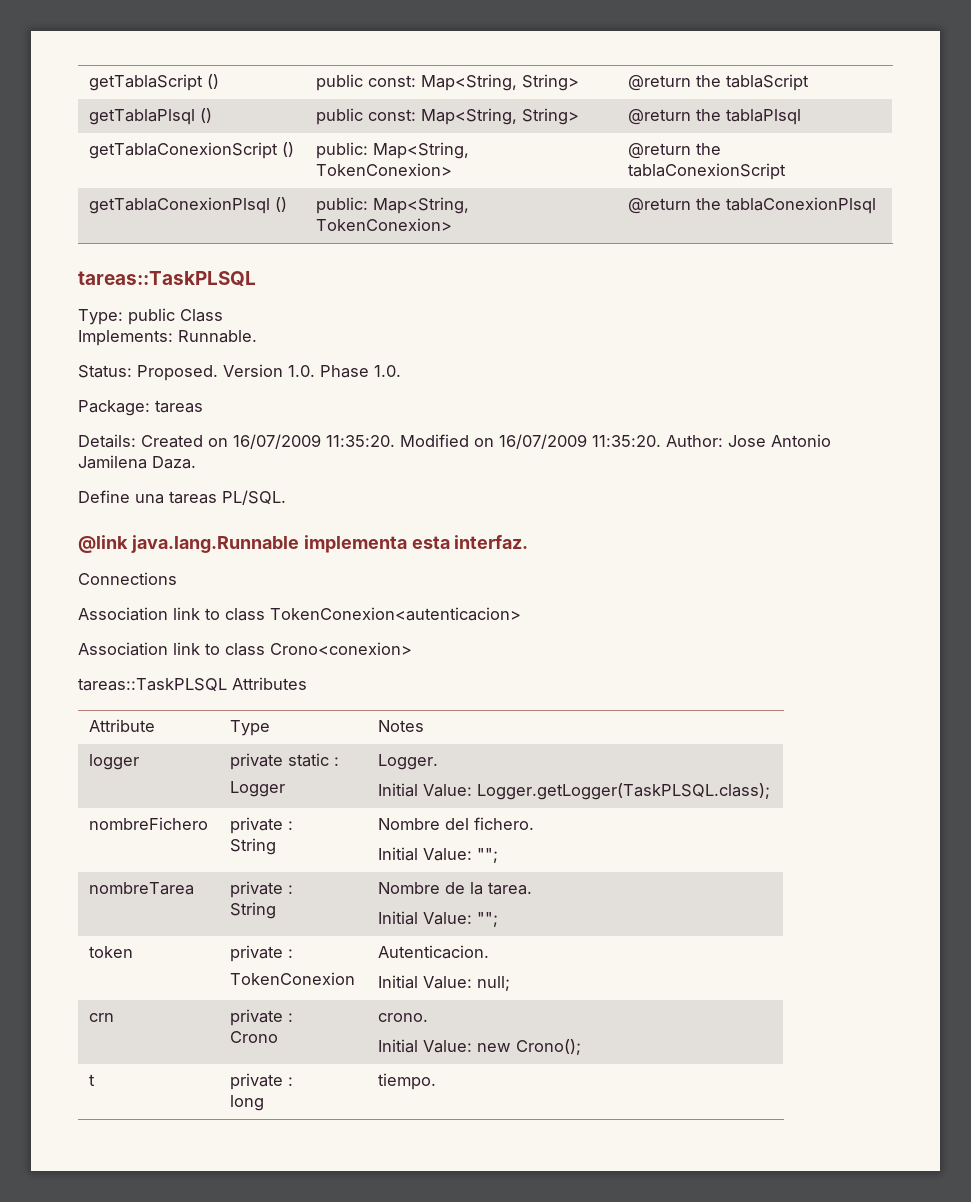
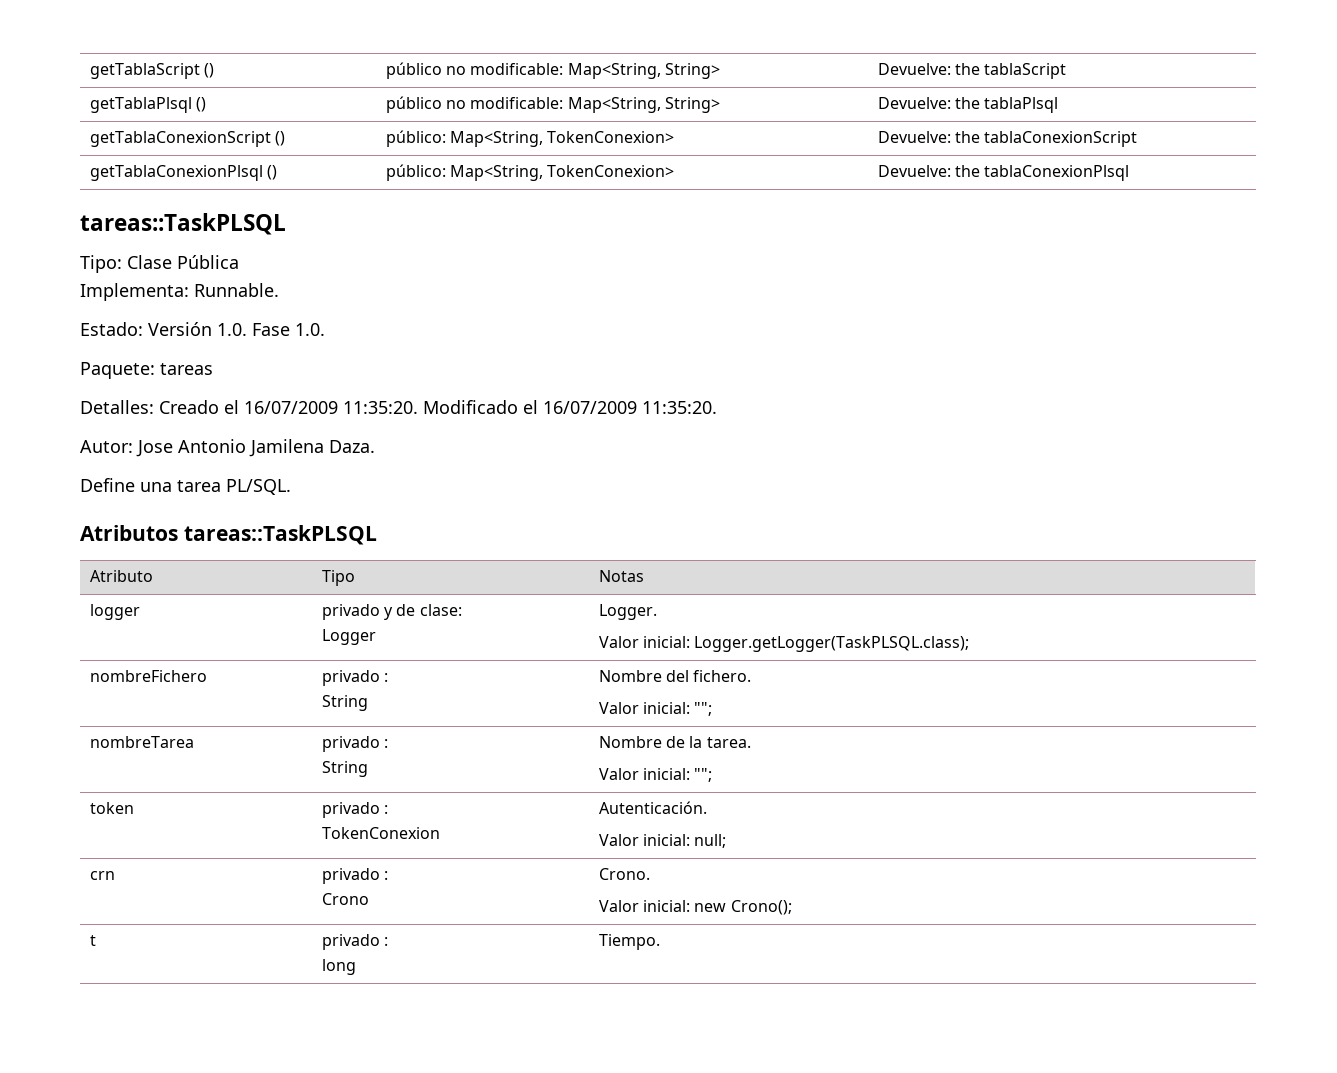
- getTablaScript () | public const: Map<String, String> | @return the tablaScript
+ getTablaScript () | público no modificable: Map<String, String> | Devuelve: the tablaScript
- getTablaPlsql () | public const: Map<String, String> | @return the tablaPlsql
+ getTablaPlsql () | público no modificable: Map<String, String> | Devuelve: the tablaPlsql
- getTablaConexionScript () | public: Map<String, TokenConexion> | @return the tablaConexionScript
+ getTablaConexionScript () | público: Map<String, TokenConexion> | Devuelve: the tablaConexionScript
- getTablaConexionPlsql () | public: Map<String, TokenConexion> | @return the tablaConexionPlsql
+ getTablaConexionPlsql () | público: Map<String, TokenConexion> | Devuelve: the tablaConexionPlsql
- Type: public Class
- Implements: Runnable.
- Status: Proposed. Version 1.0. Phase 1.0.
+ Tipo: Clase Pública
+ Implementa: Runnable.
+ Estado: Versión 1.0. Fase 1.0.
- Package: tareas
+ Paquete: tareas
- Details: Created on 16/07/2009 11:35:20. Modified on 16/07/2009 11:35:20. Author: Jose Antonio Jamilena Daza.
+ Detalles: Creado el 16/07/2009 11:35:20. Modificado el 16/07/2009 11:35:20.
+ Autor: Jose Antonio Jamilena Daza.
- Define una tareas PL/SQL.
+ Define una tarea PL/SQL.
- @link java.lang.Runnable implementa esta interfaz.
- Connections
- Association link to class TokenConexion<autenticacion>
- Association link to class Crono<conexion>
- tareas::TaskPLSQL Attributes
- Attribute | Type | Notes
- logger | private static :
+ Atributos tareas::TaskPLSQL
+ Atributo | Tipo | Notas
+ logger | privado y de clase:
  Logger | Logger.
- Initial Value: Logger.getLogger(TaskPLSQL.class);
+ Valor inicial: Logger.getLogger(TaskPLSQL.class);
- nombreFichero | private :
+ nombreFichero | privado :
  String | Nombre del fichero.
- Initial Value: "";
+ Valor inicial: "";
- nombreTarea | private :
+ nombreTarea | privado :
  String | Nombre de la tarea.
- Initial Value: "";
+ Valor inicial: "";
- token | private :
- TokenConexion | Autenticacion.
- Initial Value: null;
+ token | privado :
+ TokenConexion | Autenticación.
+ Valor inicial: null;
- crn | private :
- Crono | crono.
- Initial Value: new Crono();
+ crn | privado :
+ Crono | Crono.
+ Valor inicial: new Crono();
- t | private :
- long | tiempo.
+ t | privado :
+ long | Tiempo.

